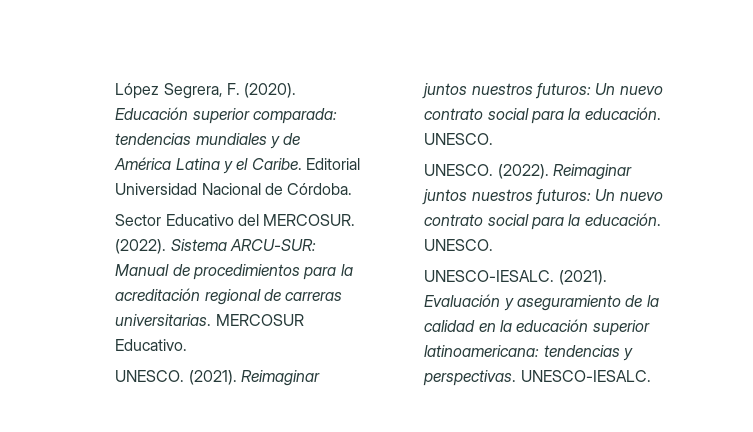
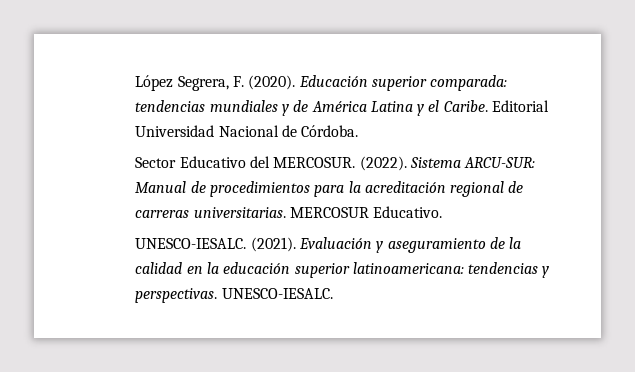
- UNESCO. (2021). Reimaginar juntos nuestros futuros: Un nuevo contrato social para la educación. UNESCO.
- UNESCO. (2022). Reimaginar juntos nuestros futuros: Un nuevo contrato social para la educación. UNESCO.

